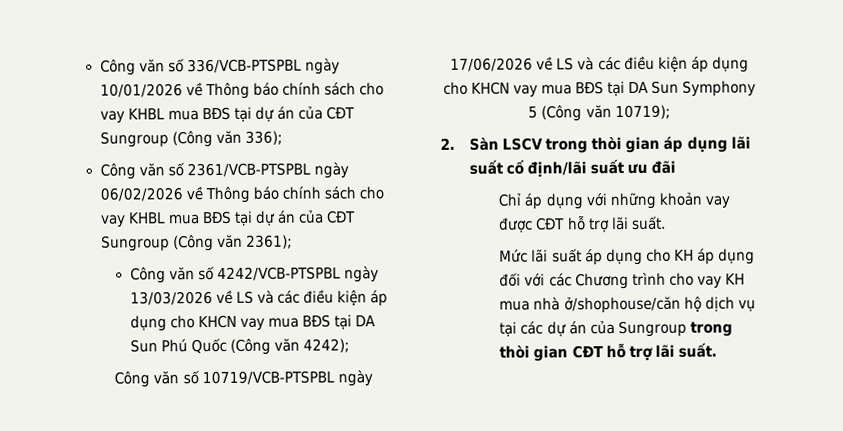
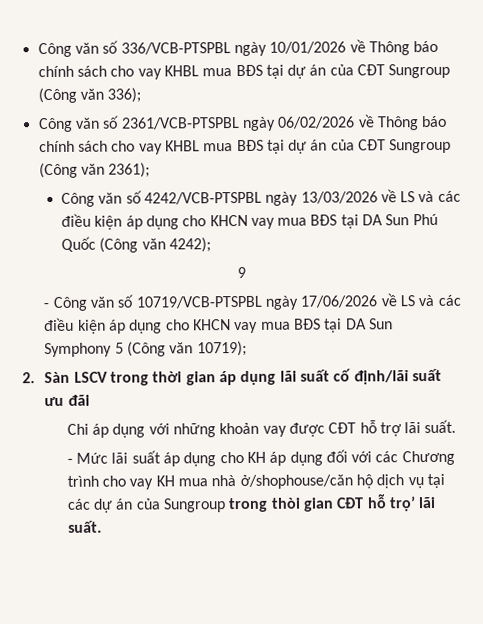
- Công văn số 10719/VCB-PTSPBL ngày 17/06/2026 về LS và các điều kiện áp dụng cho KHCN vay mua BĐS tại DA Sun Symphony 5 (Công văn 10719);
+ 9
+ - Công văn số 10719/VCB-PTSPBL ngày 17/06/2026 về LS và các điều kiện áp dụng cho KHCN vay mua BĐS tại DA Sun Symphony 5 (Công văn 10719);
- 2. Sàn LSCV trong thòi gian áp dụng lãi suất cố định/lãi suất ưu đãi
+ 2. Sàn LSCV trong thời gian áp dụng lãi suất cố định/lãỉ suất ưu đãi
- Chỉ áp dụng với những khoản vay được CĐT hỗ trợ lãi suất.
+ Chi áp dụng với những khoản vay được CĐT hỗ trợ lãi suất.
- Mức lãi suất áp dụng cho KH áp dụng đối với các Chương trình cho vay KH mua nhà ở/shophouse/căn hộ dịch vụ tại các dự án của Sungroup trong thòi gian CĐT hỗ trợ lãi suất.
+ - Mức lãi suất áp dụng cho KH áp dụng đối với các Chương trình cho vay KH mua nhà ở/shophouse/căn hộ dịch vụ tại các dự án của Sungroup trong thòi gian CĐT hỗ trọ’ lãi suất.

